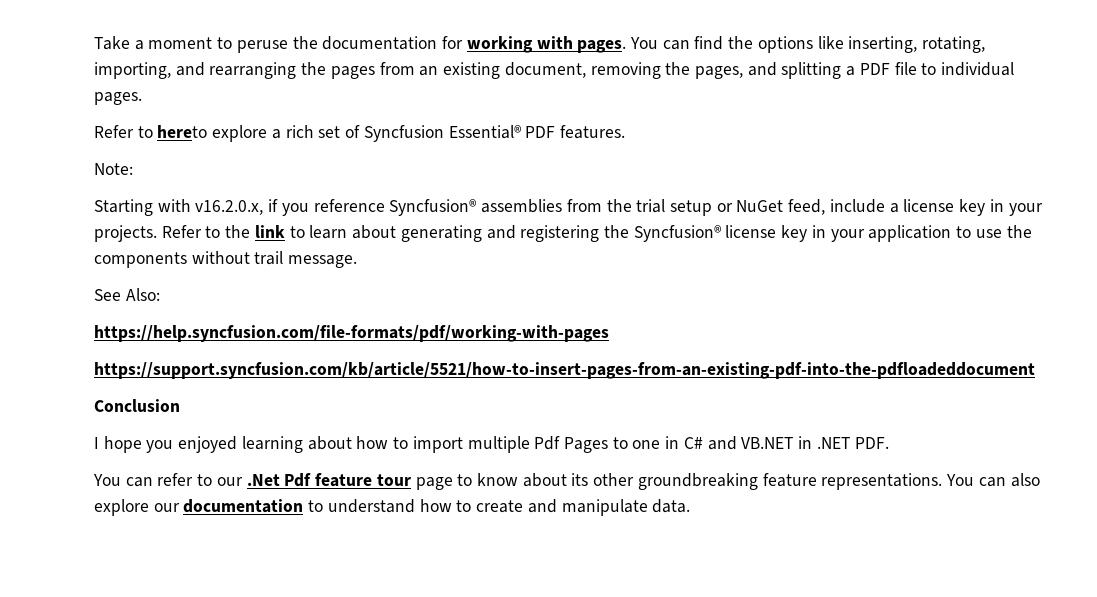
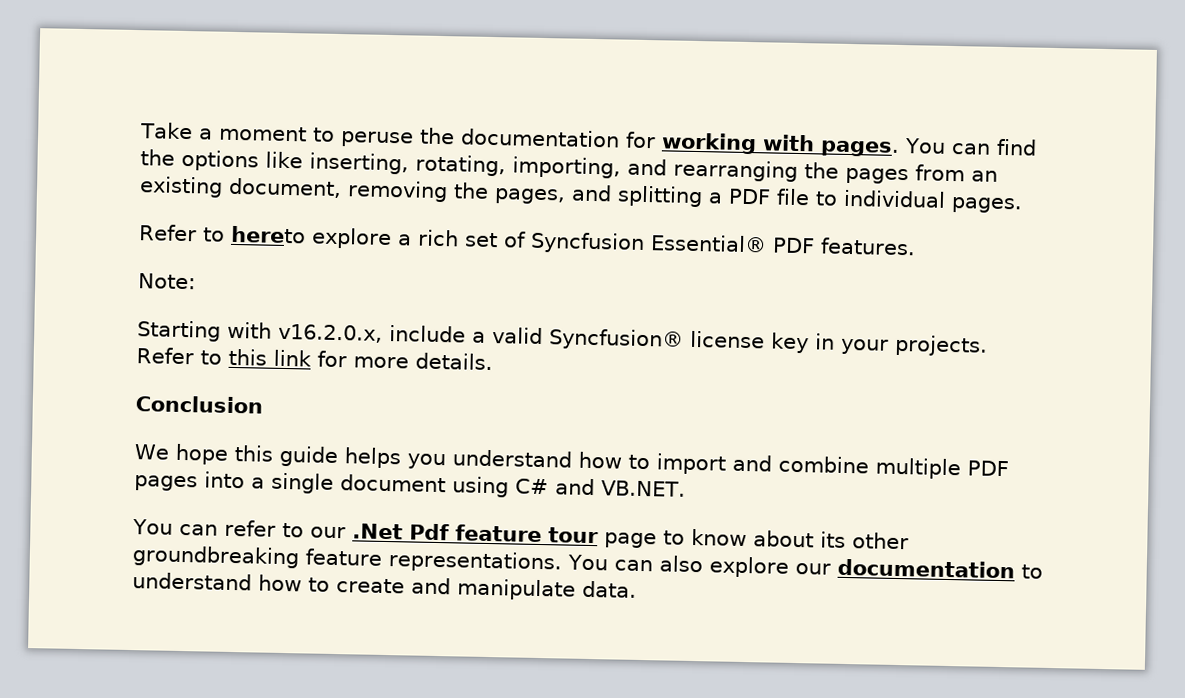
- Starting with v16.2.0.x, if you reference Syncfusion® assemblies from the trial setup or NuGet feed, include a license key in your projects.
+ Starting with v16.2.0.x, include a valid Syncfusion® license key in your projects.
- Refer to the link to learn about generating and registering the Syncfusion® license key in your application to use the components without trail message.
- See Also:
- https://help.syncfusion.com/file-formats/pdf/working-with-pages
- https://support.syncfusion.com/kb/article/5521/how-to-insert-pages-from-an-existing-pdf-into-the-pdfloadeddocument
+ Refer to this link for more details.
  Conclusion
- I hope you enjoyed learning about how to import multiple Pdf Pages to one in C# and VB.NET in .NET PDF.
+ We hope this guide helps you understand how to import and combine multiple PDF pages into a single document using C# and VB.NET.

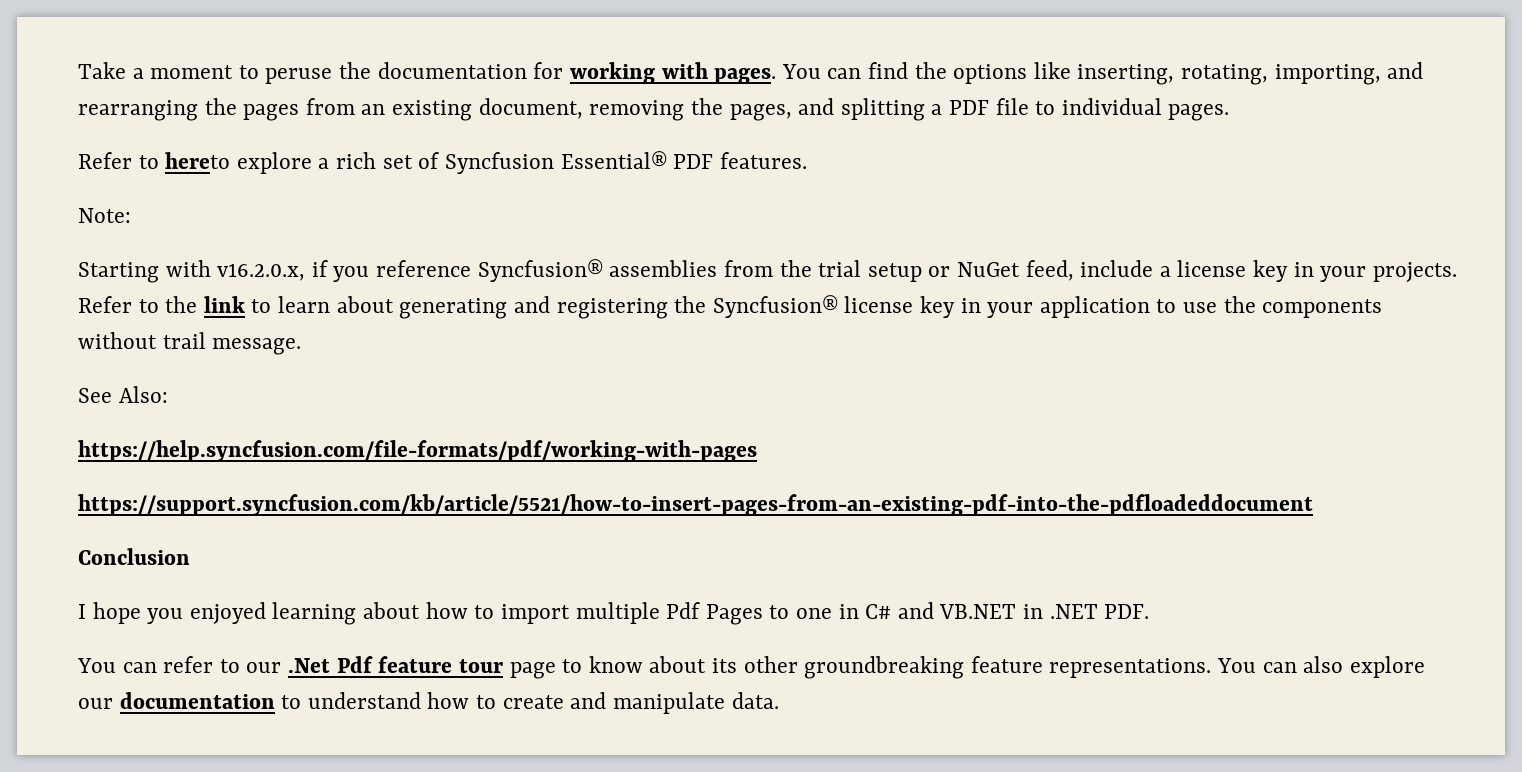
- Starting with v16.2.0.x, include a valid Syncfusion® license key in your projects.
+ Starting with v16.2.0.x, if you reference Syncfusion® assemblies from the trial setup or NuGet feed, include a license key in your projects.
- Refer to this link for more details.
+ Refer to the link to learn about generating and registering the Syncfusion® license key in your application to use the components without trail message.
+ See Also:
+ https://help.syncfusion.com/file-formats/pdf/working-with-pages
+ https://support.syncfusion.com/kb/article/5521/how-to-insert-pages-from-an-existing-pdf-into-the-pdfloadeddocument
  Conclusion
- We hope this guide helps you understand how to import and combine multiple PDF pages into a single document using C# and VB.NET.
+ I hope you enjoyed learning about how to import multiple Pdf Pages to one in C# and VB.NET in .NET PDF.

